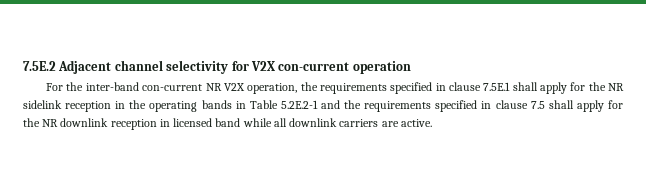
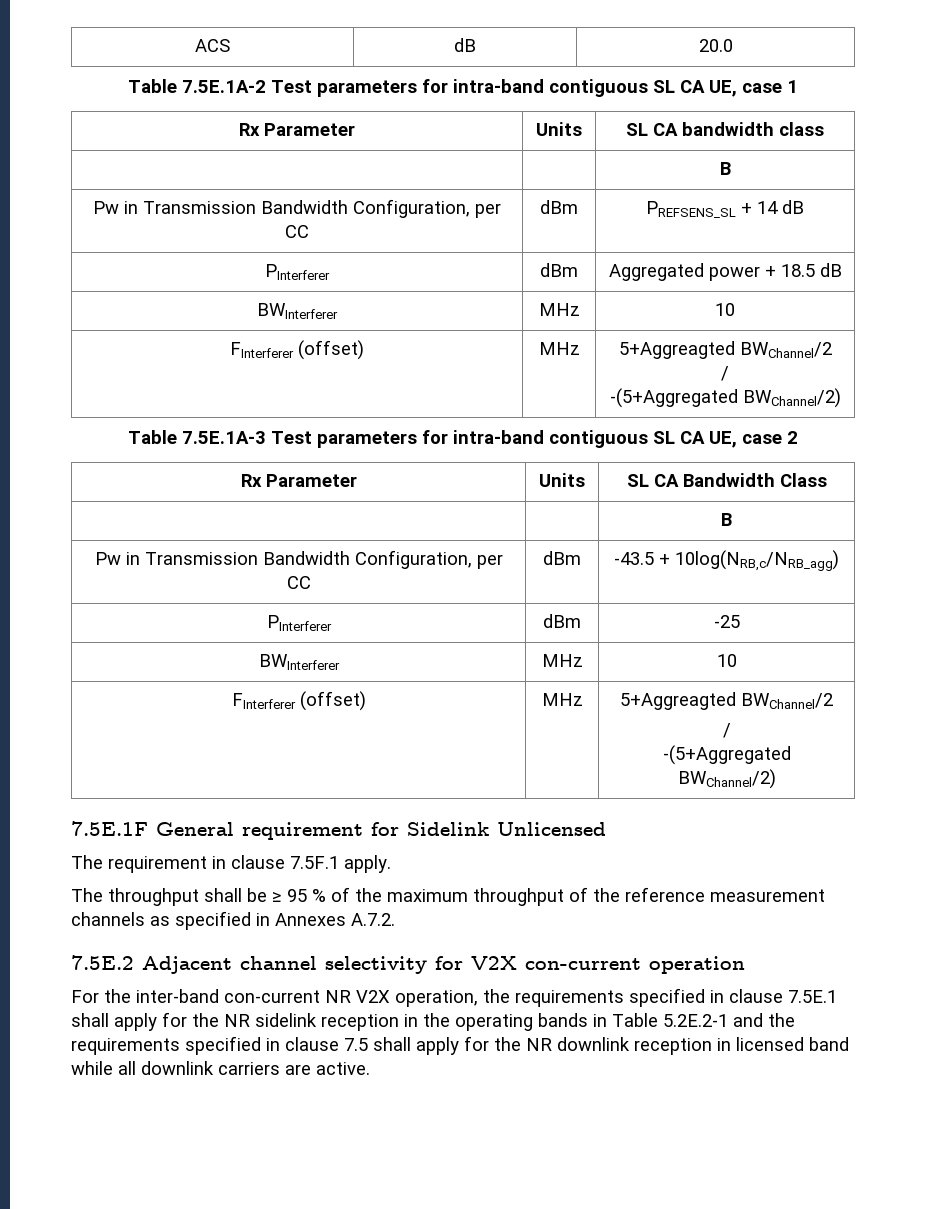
+ ACS | dB | 20.0
+ Table 7.5E.1A-2 Test parameters for intra-band contiguous SL CA UE, case 1
+ Rx Parameter | Units | SL CA bandwidth class
+ | | B
+ Pw in Transmission Bandwidth Configuration, per CC | dBm | PREFSENS_SL + 14 dB
+ PInterferer | dBm | Aggregated power + 18.5 dB
+ BWInterferer | MHz | 10
+ FInterferer (offset) | MHz | 5+Aggreagted BWChannel/2
+ /
+ -(5+Aggregated BWChannel/2)
+ Table 7.5E.1A-3 Test parameters for intra-band contiguous SL CA UE, case 2
+ Rx Parameter | Units | SL CA Bandwidth Class
+ | | B
+ Pw in Transmission Bandwidth Configuration, per CC | dBm | -43.5 + 10log(NRB,c/NRB_agg)
+ PInterferer | dBm | -25
+ BWInterferer | MHz | 10
+ FInterferer (offset) | MHz | 5+Aggreagted BWChannel/2
+ /
+ -(5+Aggregated BWChannel/2)
+ 7.5E.1F General requirement for Sidelink Unlicensed
+ The requirement in clause 7.5F.1 apply.
+ The throughput shall be ≥ 95 % of the maximum throughput of the reference measurement channels as specified in Annexes A.7.2.

